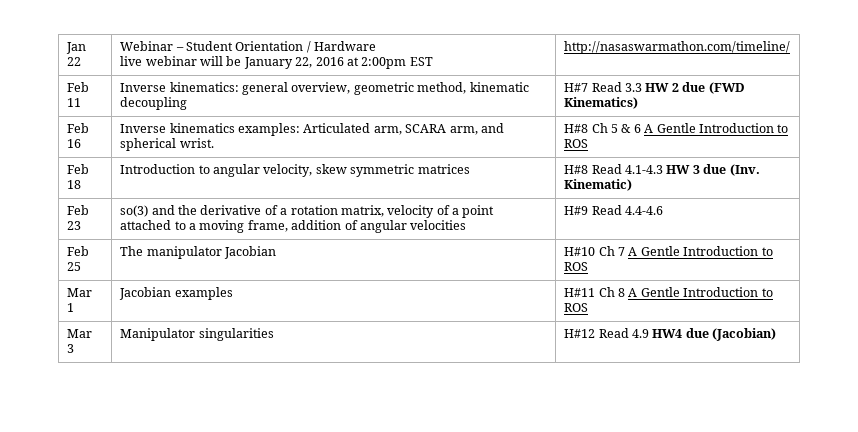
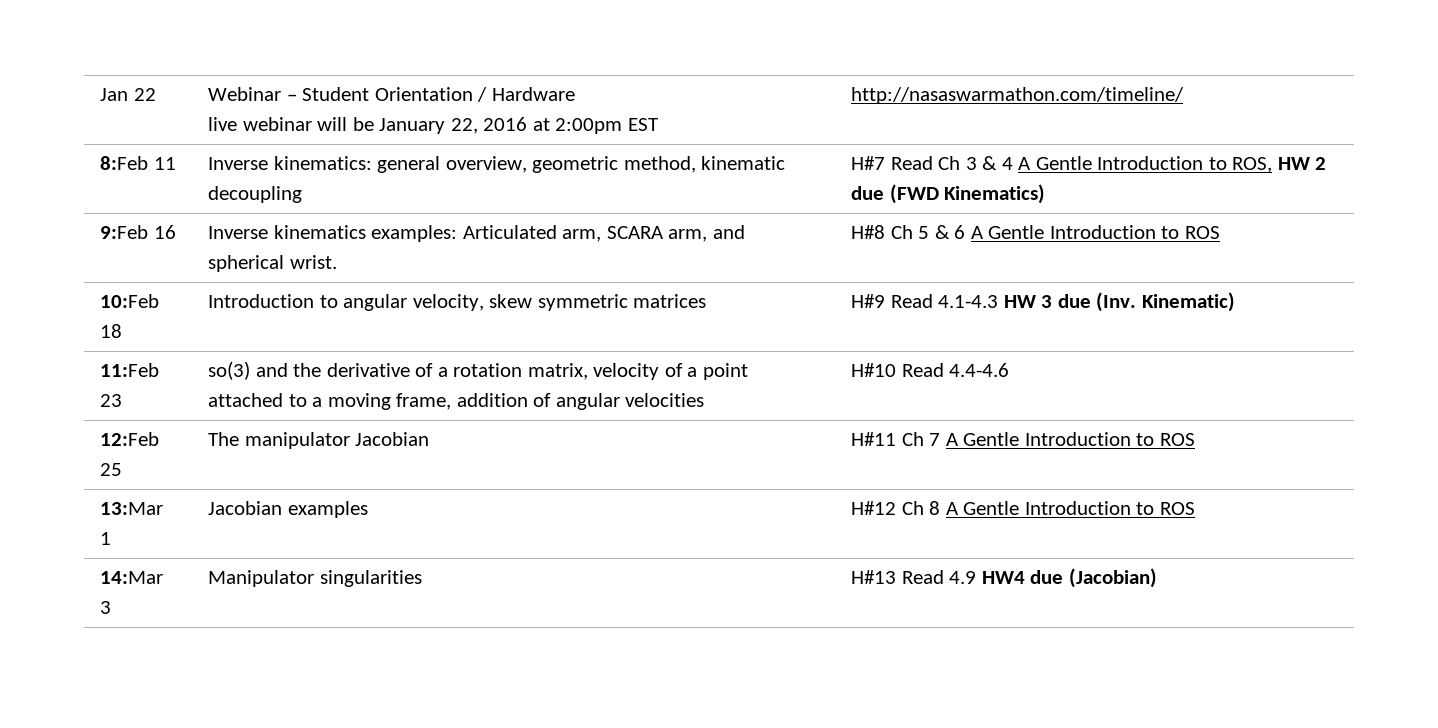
- Feb 11 | Inverse kinematics: general overview, geometric method, kinematic decoupling | H#7 Read 3.3 HW 2 due (FWD Kinematics)
+ 8:Feb 11 | Inverse kinematics: general overview, geometric method, kinematic decoupling | H#7 Read Ch 3 & 4 A Gentle Introduction to ROS, HW 2 due (FWD Kinematics)
- Feb 16 | Inverse kinematics examples: Articulated arm, SCARA arm, and spherical wrist. | H#8 Ch 5 & 6 A Gentle Introduction to ROS
+ 9:Feb 16 | Inverse kinematics examples: Articulated arm, SCARA arm, and spherical wrist. | H#8 Ch 5 & 6 A Gentle Introduction to ROS
- Feb 18 | Introduction to angular velocity, skew symmetric matrices | H#8 Read 4.1-4.3 HW 3 due (Inv. Kinematic)
+ 10:Feb 18 | Introduction to angular velocity, skew symmetric matrices | H#9 Read 4.1-4.3 HW 3 due (Inv. Kinematic)
- Feb 23 | so(3) and the derivative of a rotation matrix, velocity of a point attached to a moving frame, addition of angular velocities | H#9 Read 4.4-4.6
+ 11:Feb 23 | so(3) and the derivative of a rotation matrix, velocity of a point attached to a moving frame, addition of angular velocities | H#10 Read 4.4-4.6
- Feb 25 | The manipulator Jacobian | H#10 Ch 7 A Gentle Introduction to ROS
+ 12:Feb 25 | The manipulator Jacobian | H#11 Ch 7 A Gentle Introduction to ROS
- Mar 1 | Jacobian examples | H#11 Ch 8 A Gentle Introduction to ROS
+ 13:Mar 1 | Jacobian examples | H#12 Ch 8 A Gentle Introduction to ROS
- Mar 3 | Manipulator singularities | H#12 Read 4.9 HW4 due (Jacobian)
+ 14:Mar 3 | Manipulator singularities | H#13 Read 4.9 HW4 due (Jacobian)

